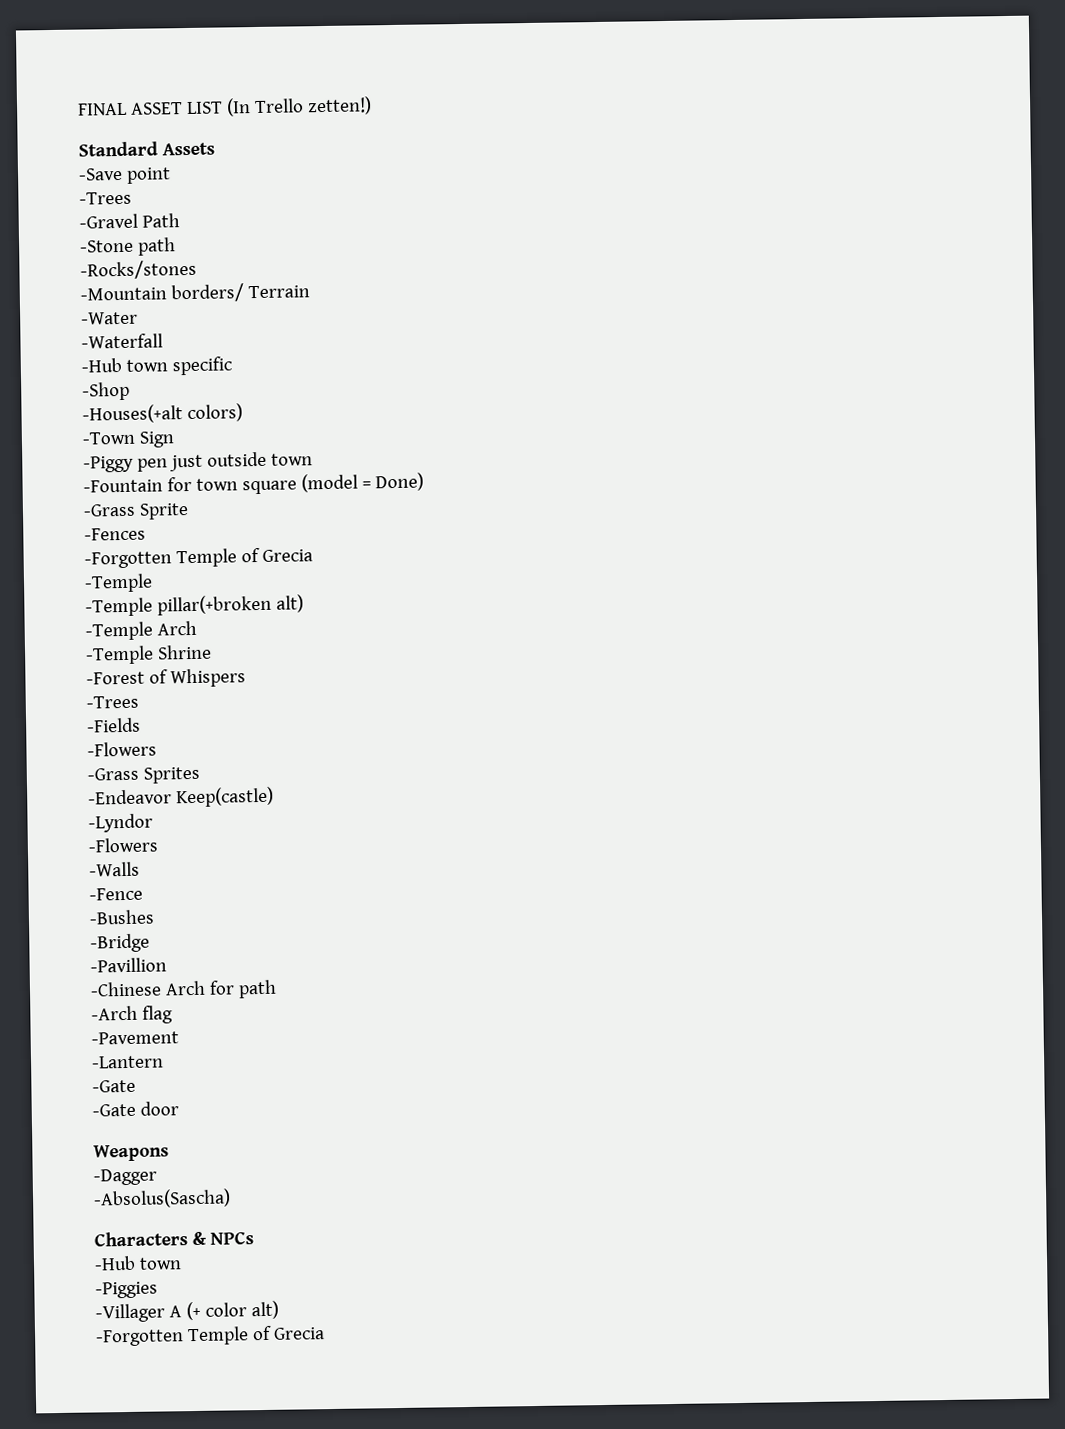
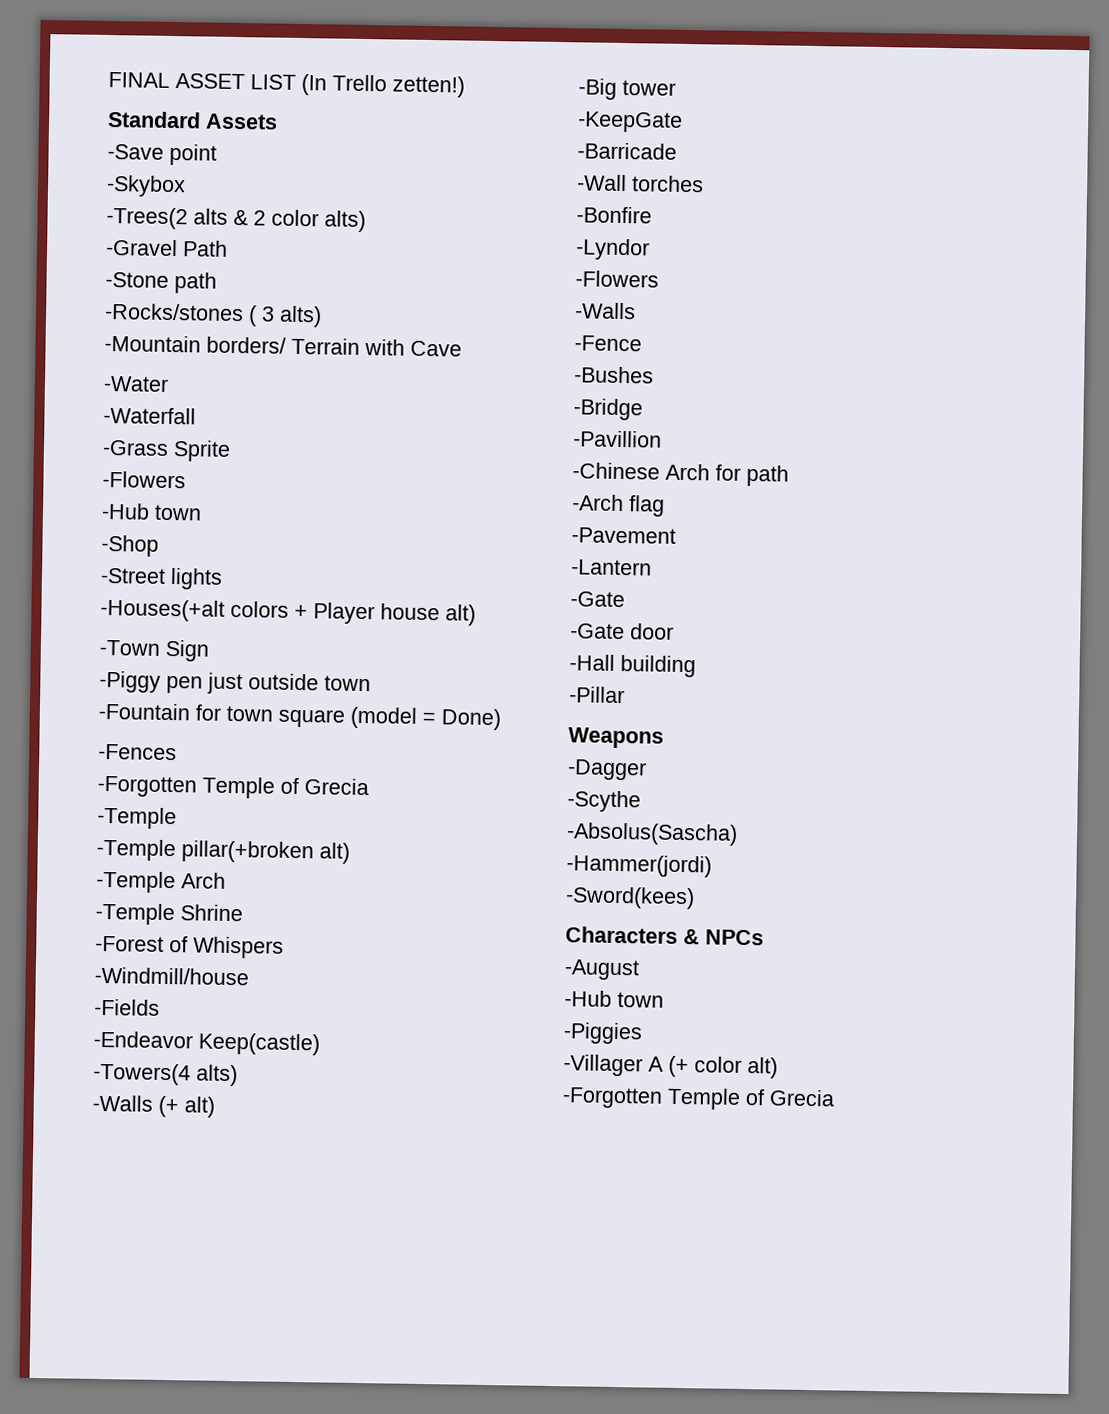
  -Save point
- -Trees
+ -Skybox
+ -Trees(2 alts & 2 color alts)
- -Rocks/stones
+ -Rocks/stones ( 3 alts)
- -Mountain borders/ Terrain
+ -Mountain borders/ Terrain with Cave
- -Hub town specific
+ -Grass Sprite
+ -Flowers
+ -Hub town
+ -Street lights
- -Houses(+alt colors)
+ -Houses(+alt colors + Player house alt)
- -Grass Sprite
  -Forest of Whispers
- -Trees
+ -Windmill/house
  -Fields
- -Flowers
- -Grass Sprites
+ -Towers(4 alts)
+ -Walls (+ alt)
+ -Big tower
+ -KeepGate
+ -Barricade
+ -Wall torches
+ -Bonfire
+ -Hall building
+ -Pillar
+ -Scythe
+ -Hammer(jordi)
+ -Sword(kees)
+ -August

